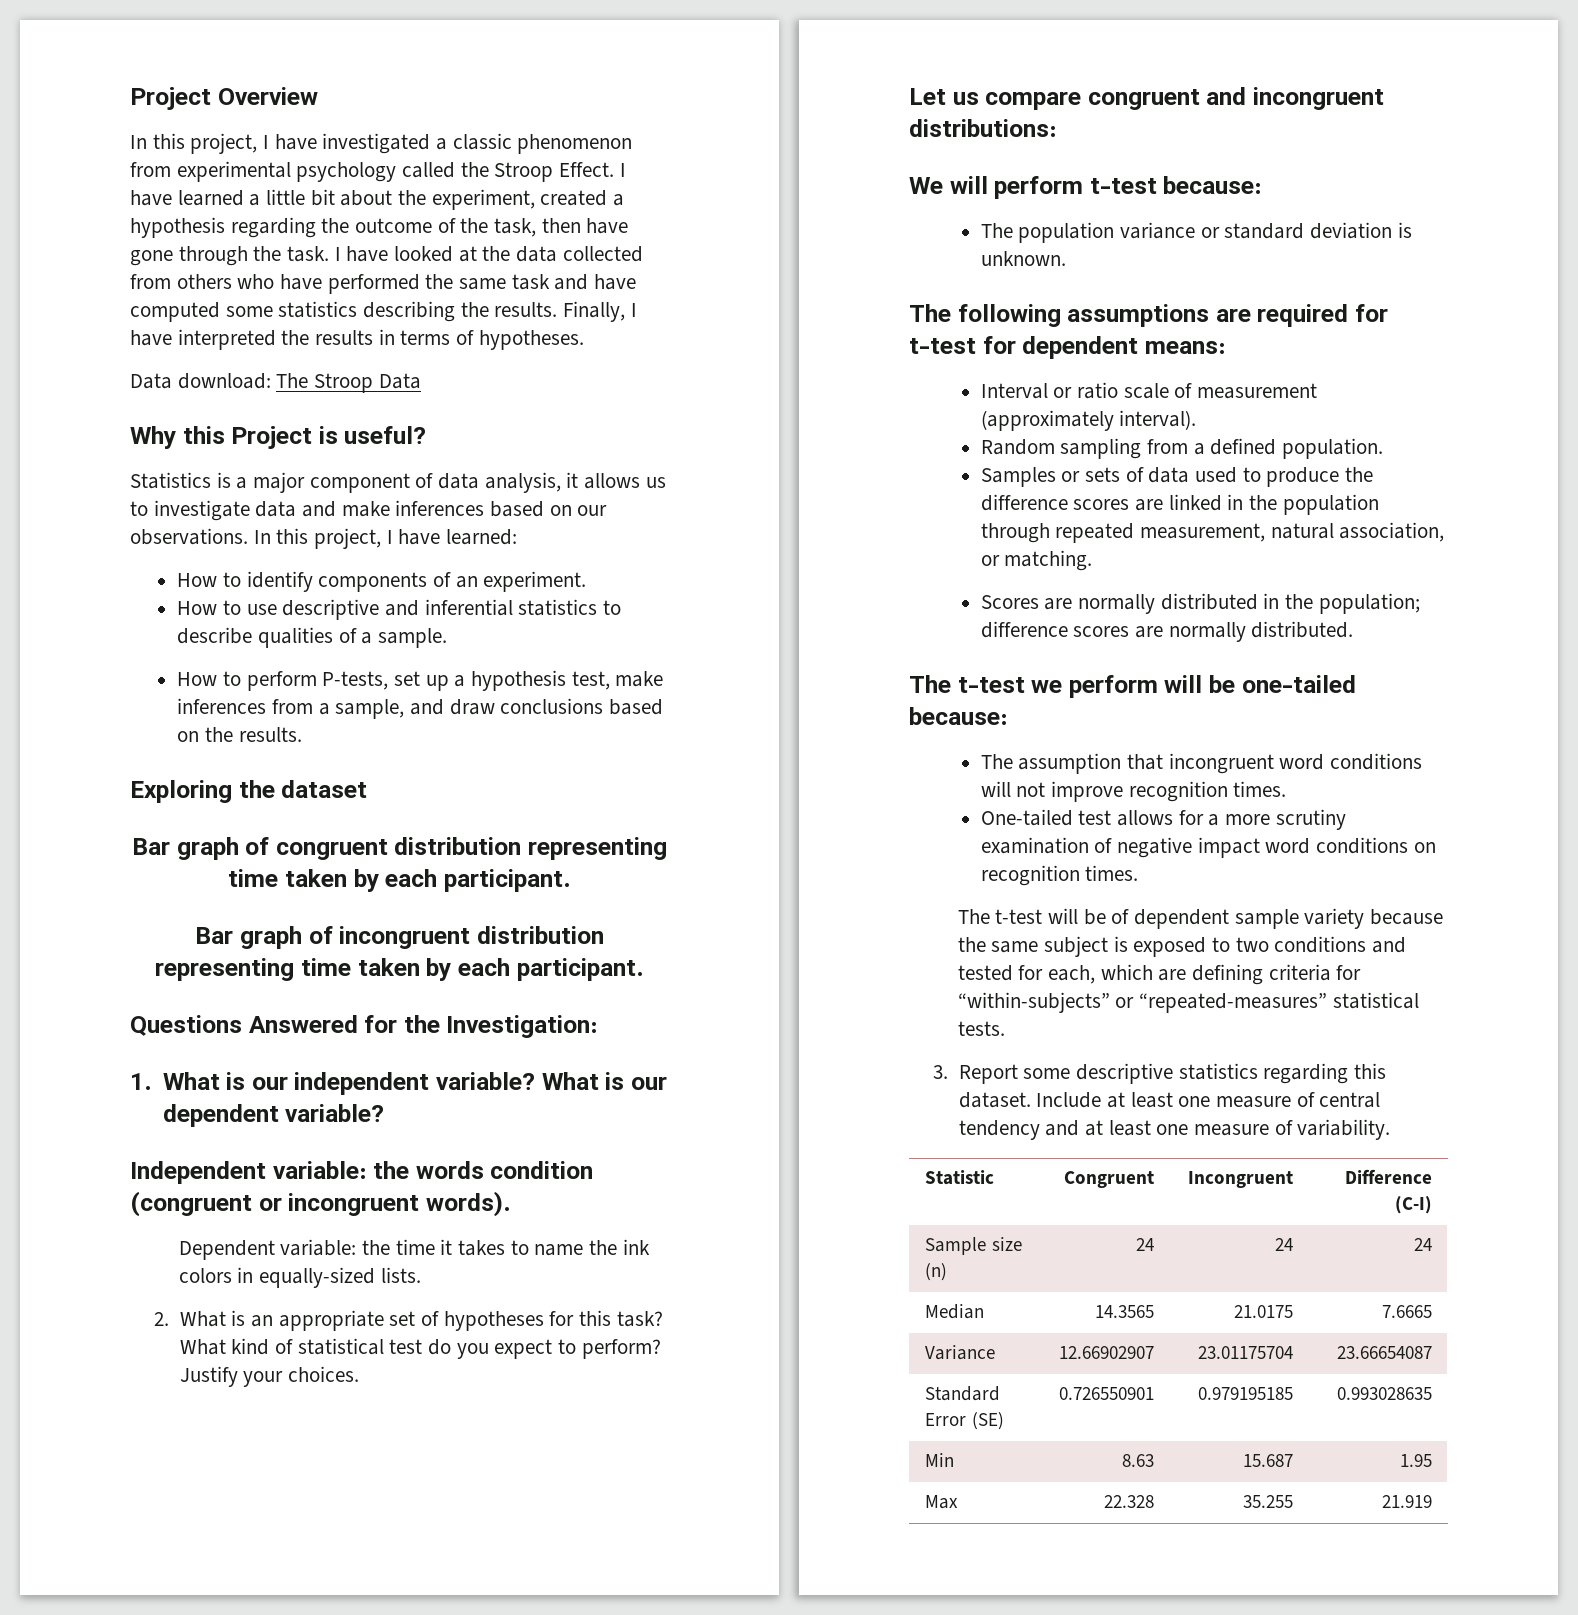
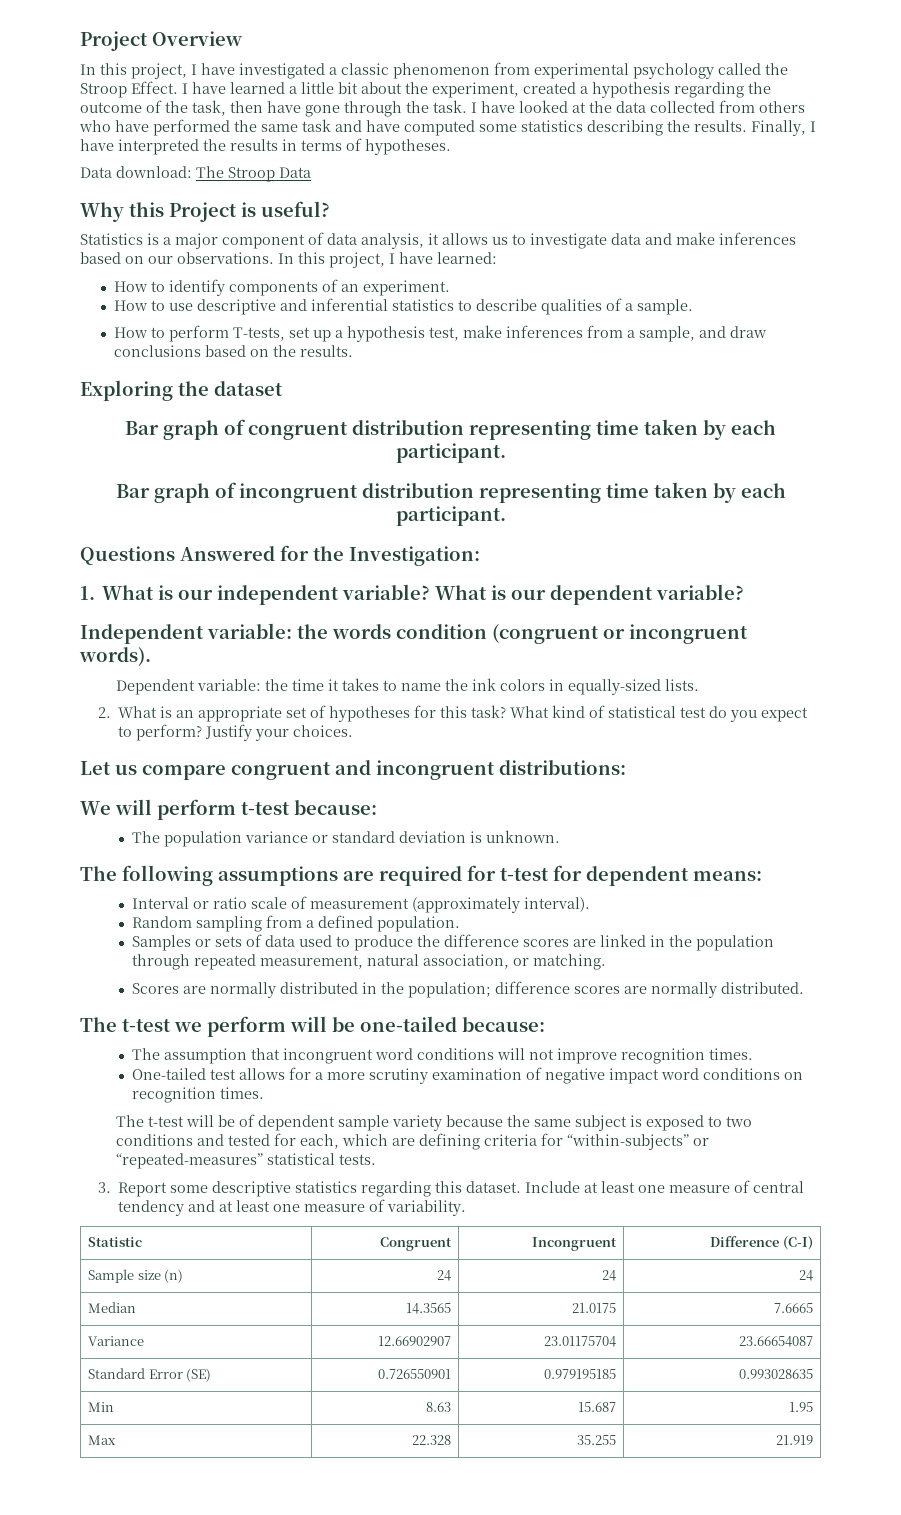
- How to perform P-tests, set up a hypothesis test, make inferences from a sample, and draw conclusions based on the results.
+ How to perform T-tests, set up a hypothesis test, make inferences from a sample, and draw conclusions based on the results.

